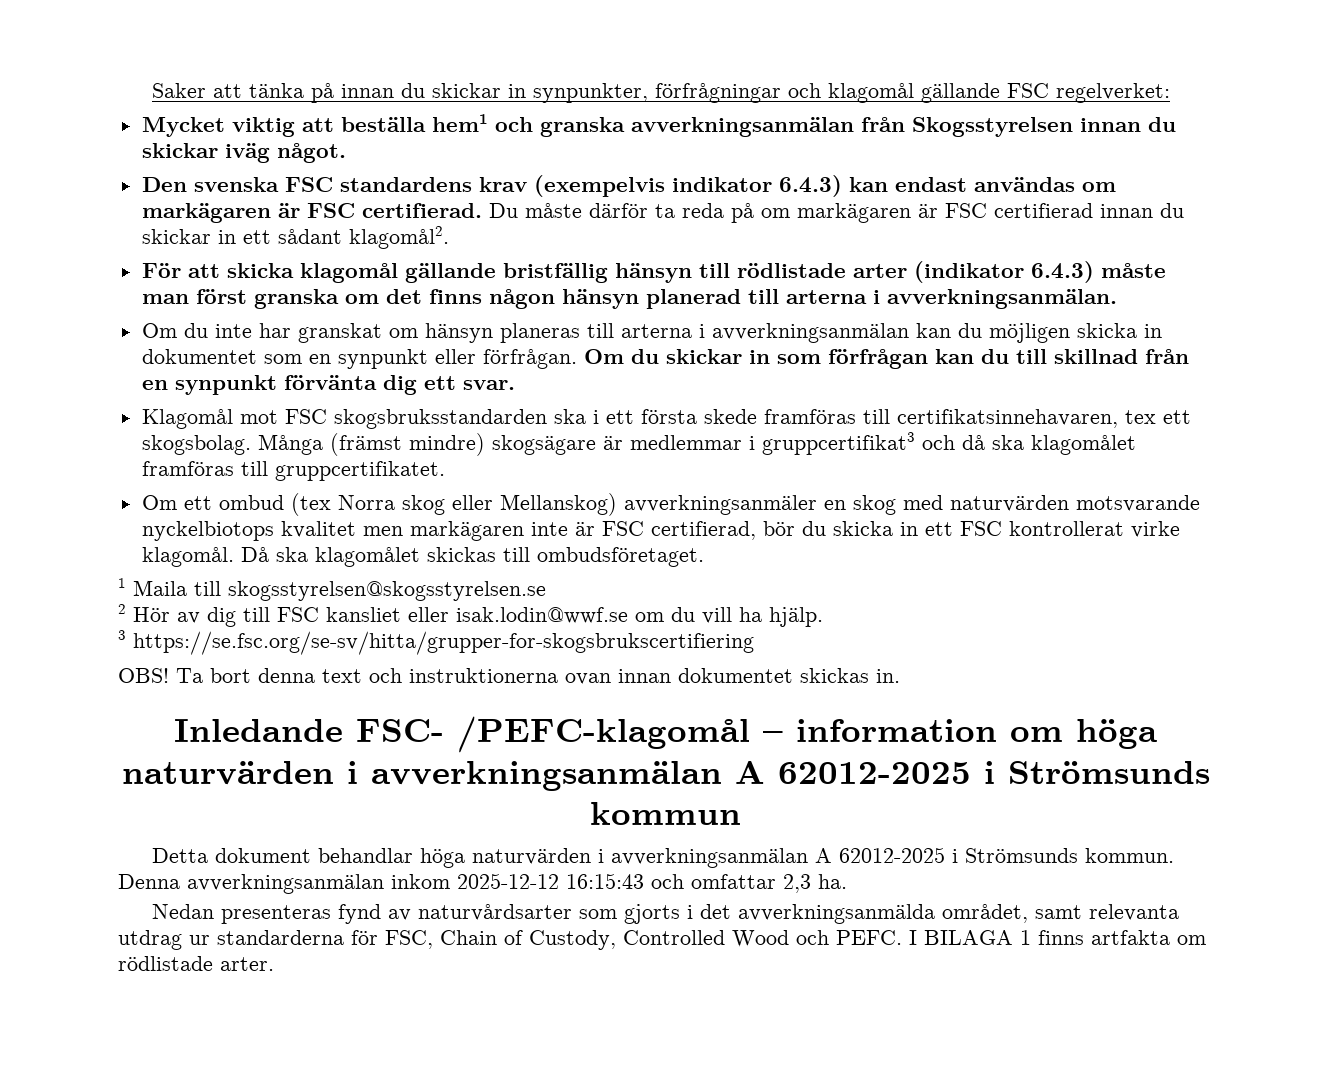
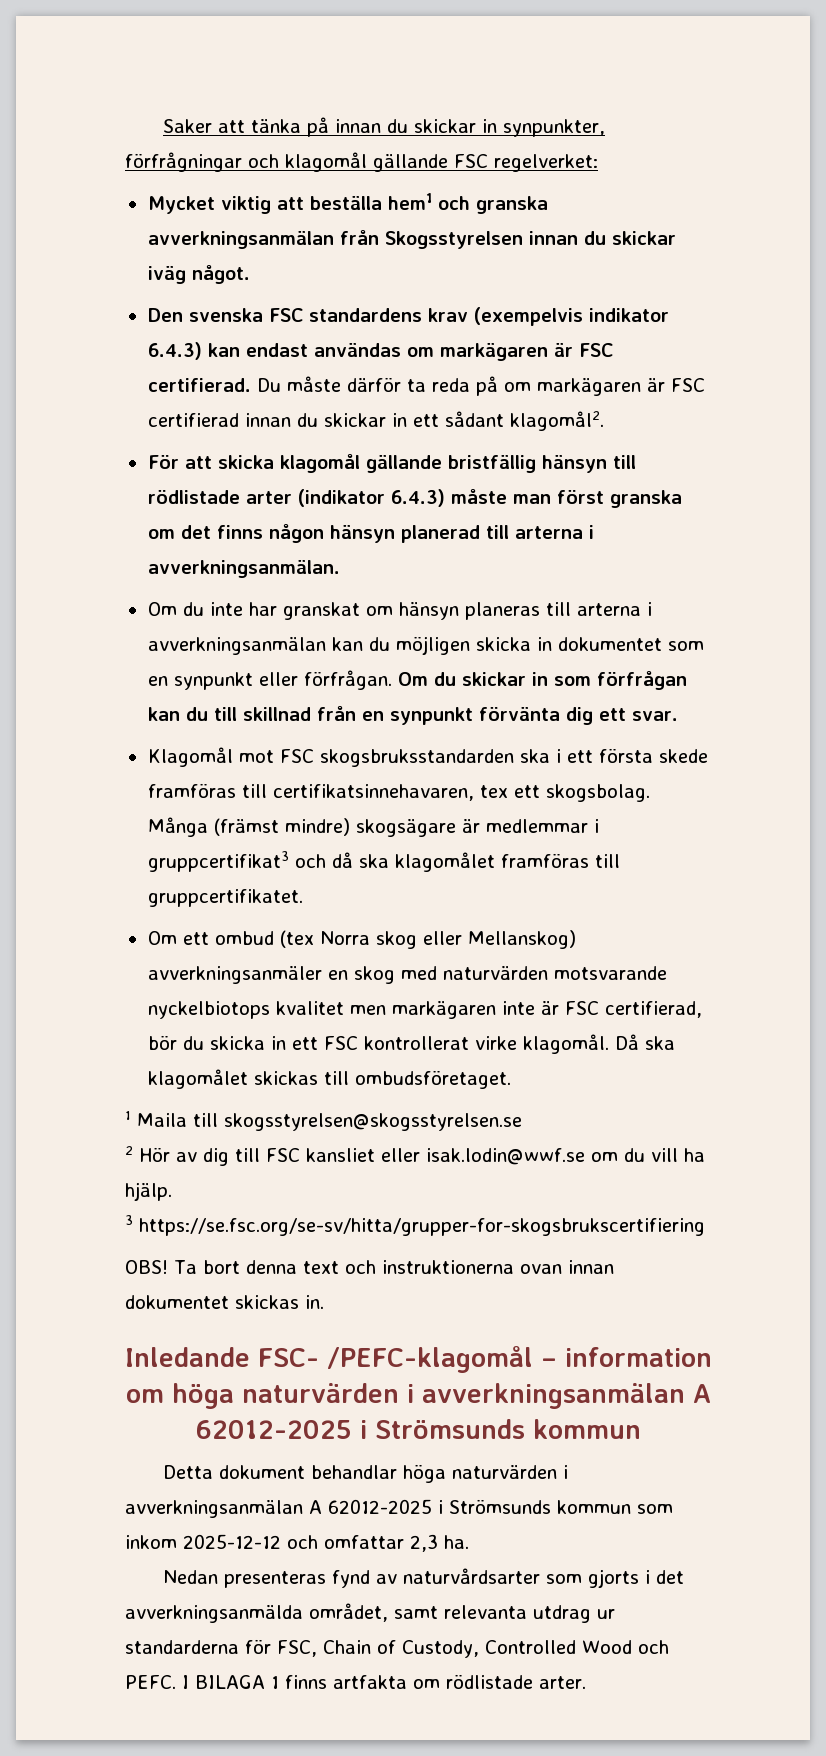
- Detta dokument behandlar höga naturvärden i avverkningsanmälan A 62012-2025 i Strömsunds kommun. Denna avverkningsanmälan inkom 2025-12-12 16:15:43 och omfattar 2,3 ha.
+ Detta dokument behandlar höga naturvärden i avverkningsanmälan A 62012-2025 i Strömsunds kommun som inkom 2025-12-12 och omfattar 2,3 ha.

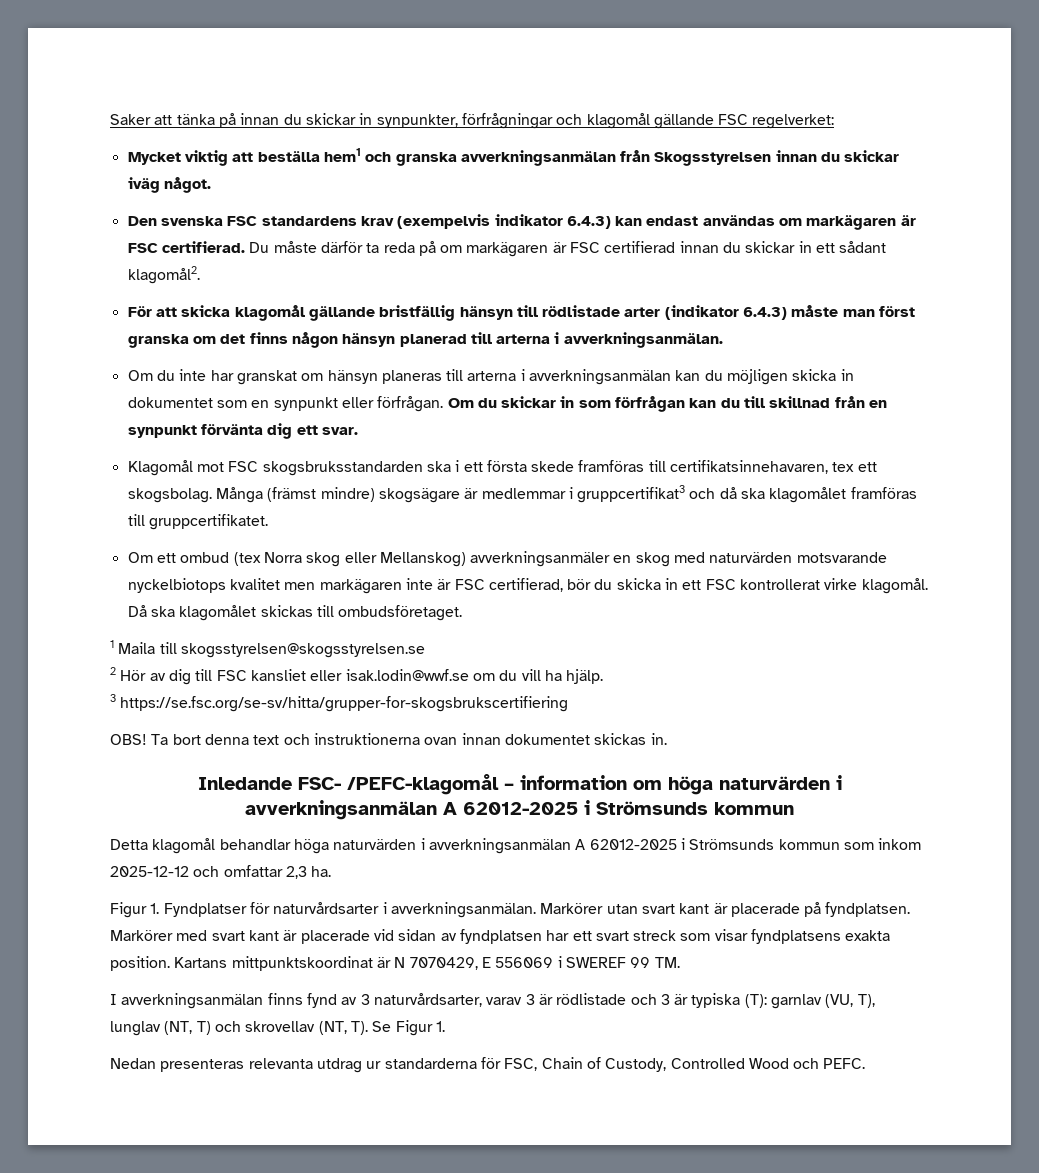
- Detta dokument behandlar höga naturvärden i avverkningsanmälan A 62012-2025 i Strömsunds kommun som inkom 2025-12-12 och omfattar 2,3 ha.
+ Detta klagomål behandlar höga naturvärden i avverkningsanmälan A 62012-2025 i Strömsunds kommun som inkom 2025-12-12 och omfattar 2,3 ha.
- Nedan presenteras fynd av naturvårdsarter som gjorts i det avverkningsanmälda området, samt relevanta utdrag ur standarderna för FSC, Chain of Custody, Controlled Wood och PEFC. I BILAGA 1 finns artfakta om rödlistade arter.
+ Figur 1. Fyndplatser för naturvårdsarter i avverkningsanmälan. Markörer utan svart kant är placerade på fyndplatsen. Markörer med svart kant är placerade vid sidan av fyndplatsen har ett svart streck som visar fyndplatsens exakta position. Kartans mittpunktskoordinat är N 7070429, E 556069 i SWEREF 99 TM.
+ I avverkningsanmälan finns fynd av 3 naturvårdsarter, varav 3 är rödlistade och 3 är typiska (T): garnlav (VU, T), lunglav (NT, T) och skrovellav (NT, T). Se Figur 1.
+ Nedan presenteras relevanta utdrag ur standarderna för FSC, Chain of Custody, Controlled Wood och PEFC.

